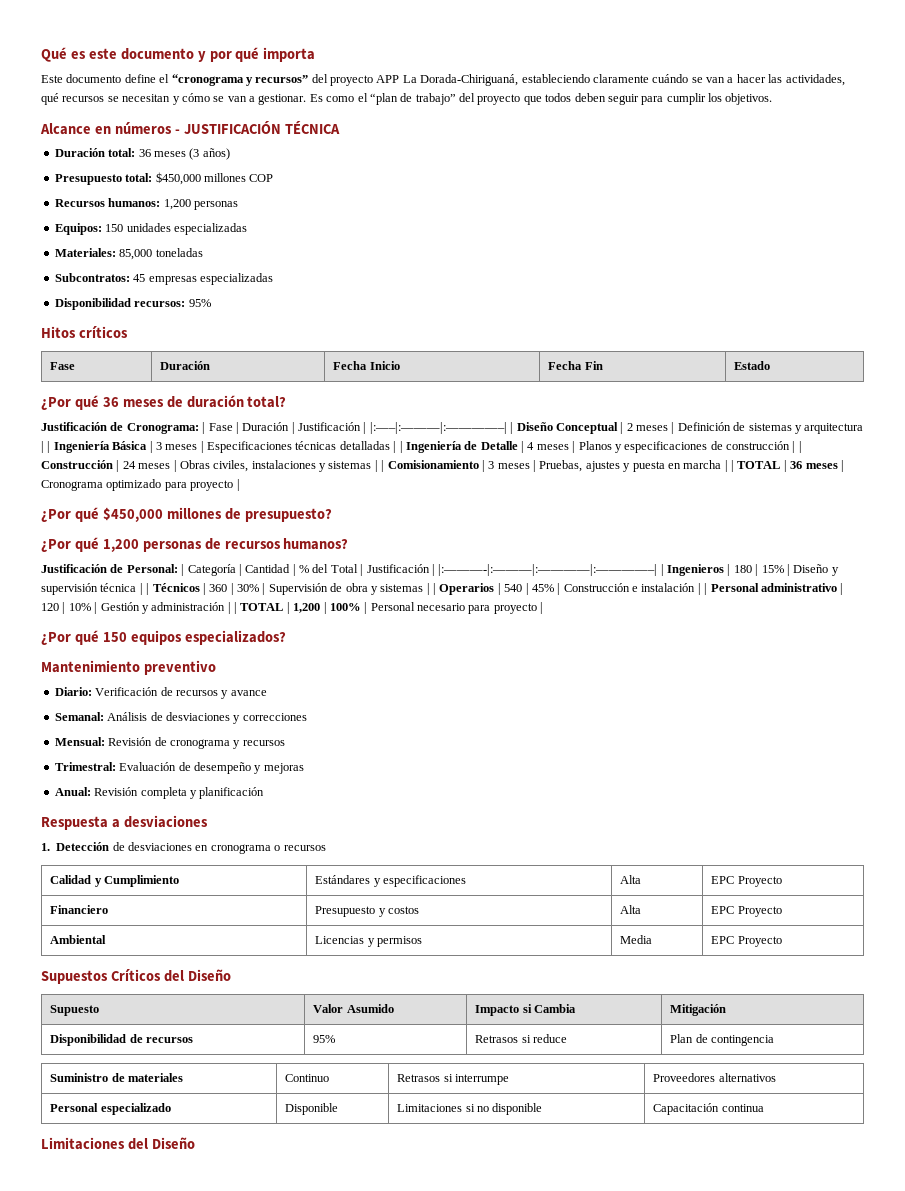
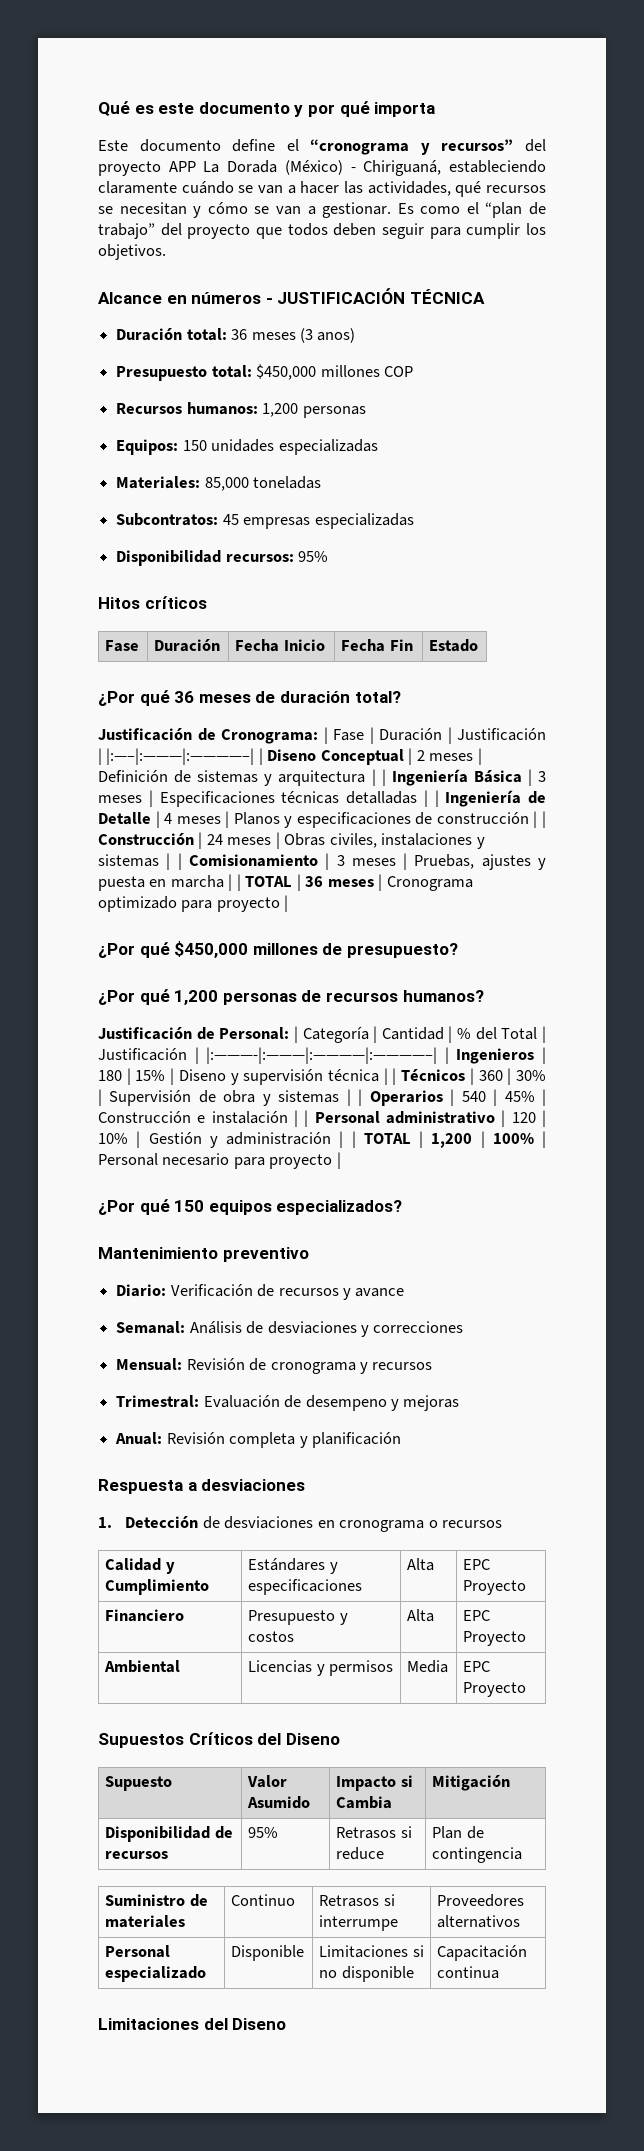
- Este documento define el “cronograma y recursos” del proyecto APP La Dorada-Chiriguaná, estableciendo claramente cuándo se van a hacer las actividades, qué recursos se necesitan y cómo se van a gestionar.
+ Este documento define el “cronograma y recursos” del proyecto APP La Dorada (México) - Chiriguaná, estableciendo claramente cuándo se van a hacer las actividades, qué recursos se necesitan y cómo se van a gestionar.
- Duración total: 36 meses (3 años)
+ Duración total: 36 meses (3 anos)
- Justificación de Cronograma: | Fase | Duración | Justificación | |:—–|:———|:————–| | Diseño Conceptual | 2 meses | Definición de sistemas y arquitectura | | Ingeniería Básica | 3 meses | Especificaciones técnicas detalladas | | Ingeniería de Detalle | 4 meses | Planos y especificaciones de construcción | | Construcción | 24 meses | Obras civiles, instalaciones y sistemas | | Comisionamiento | 3 meses | Pruebas, ajustes y puesta en marcha | | TOTAL | 36 meses | Cronograma optimizado para proyecto |
+ Justificación de Cronograma: | Fase | Duración | Justificación | |:—–|:———|:————–| | Diseno Conceptual | 2 meses | Definición de sistemas y arquitectura | | Ingeniería Básica | 3 meses | Especificaciones técnicas detalladas | | Ingeniería de Detalle | 4 meses | Planos y especificaciones de construcción | | Construcción | 24 meses | Obras civiles, instalaciones y sistemas | | Comisionamiento | 3 meses | Pruebas, ajustes y puesta en marcha | | TOTAL | 36 meses | Cronograma optimizado para proyecto |
- Justificación de Personal: | Categoría | Cantidad | % del Total | Justificación | |:———-|:———|:————|:————–| | Ingenieros | 180 | 15% | Diseño y supervisión técnica | | Técnicos | 360 | 30% | Supervisión de obra y sistemas | | Operarios | 540 | 45% | Construcción e instalación | | Personal administrativo | 120 | 10% | Gestión y administración | | TOTAL | 1,200 | 100% | Personal necesario para proyecto |
+ Justificación de Personal: | Categoría | Cantidad | % del Total | Justificación | |:———-|:———|:————|:————–| | Ingenieros | 180 | 15% | Diseno y supervisión técnica | | Técnicos | 360 | 30% | Supervisión de obra y sistemas | | Operarios | 540 | 45% | Construcción e instalación | | Personal administrativo | 120 | 10% | Gestión y administración | | TOTAL | 1,200 | 100% | Personal necesario para proyecto |
- Trimestral: Evaluación de desempeño y mejoras
+ Trimestral: Evaluación de desempeno y mejoras
- Supuestos Críticos del Diseño
+ Supuestos Críticos del Diseno
- Limitaciones del Diseño
+ Limitaciones del Diseno

